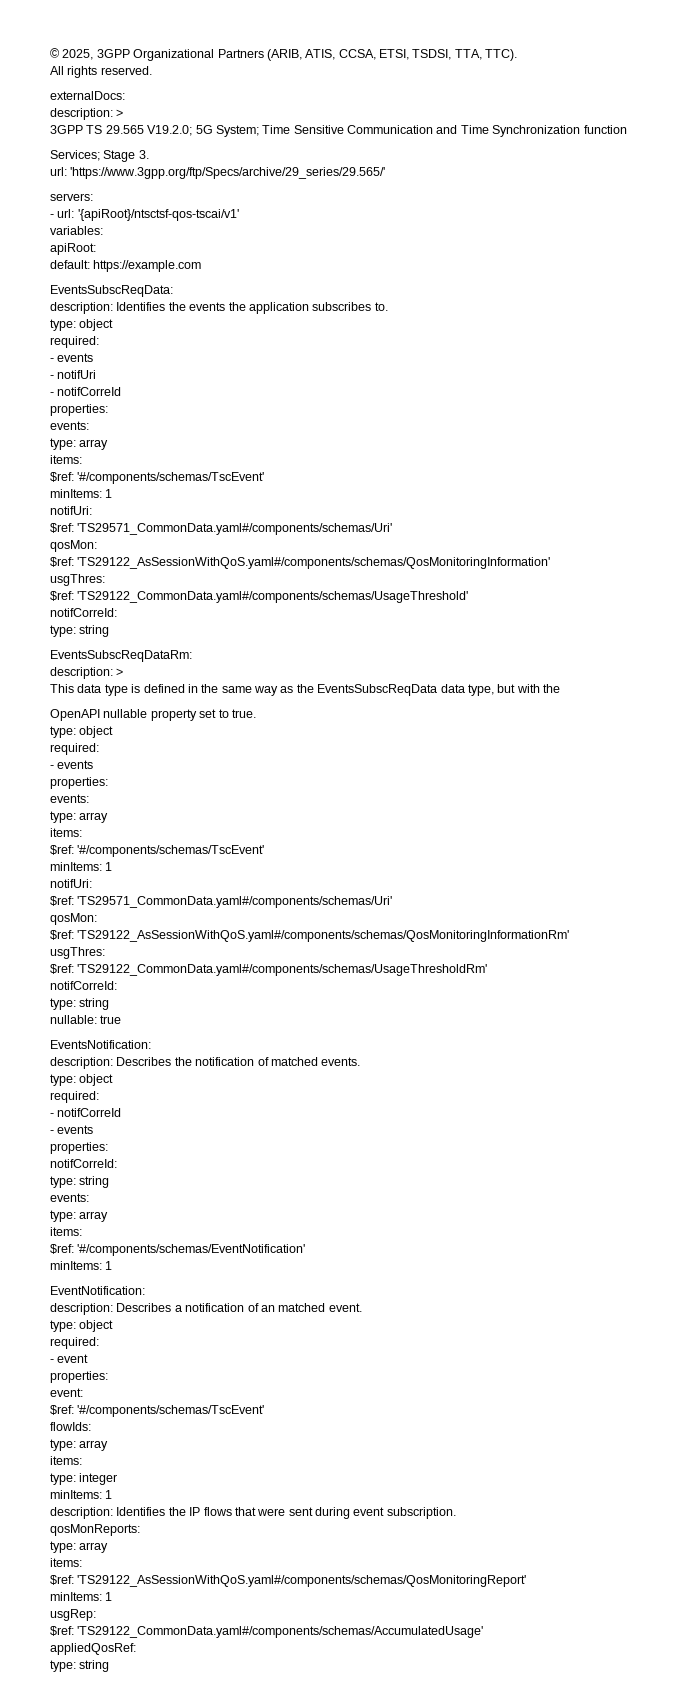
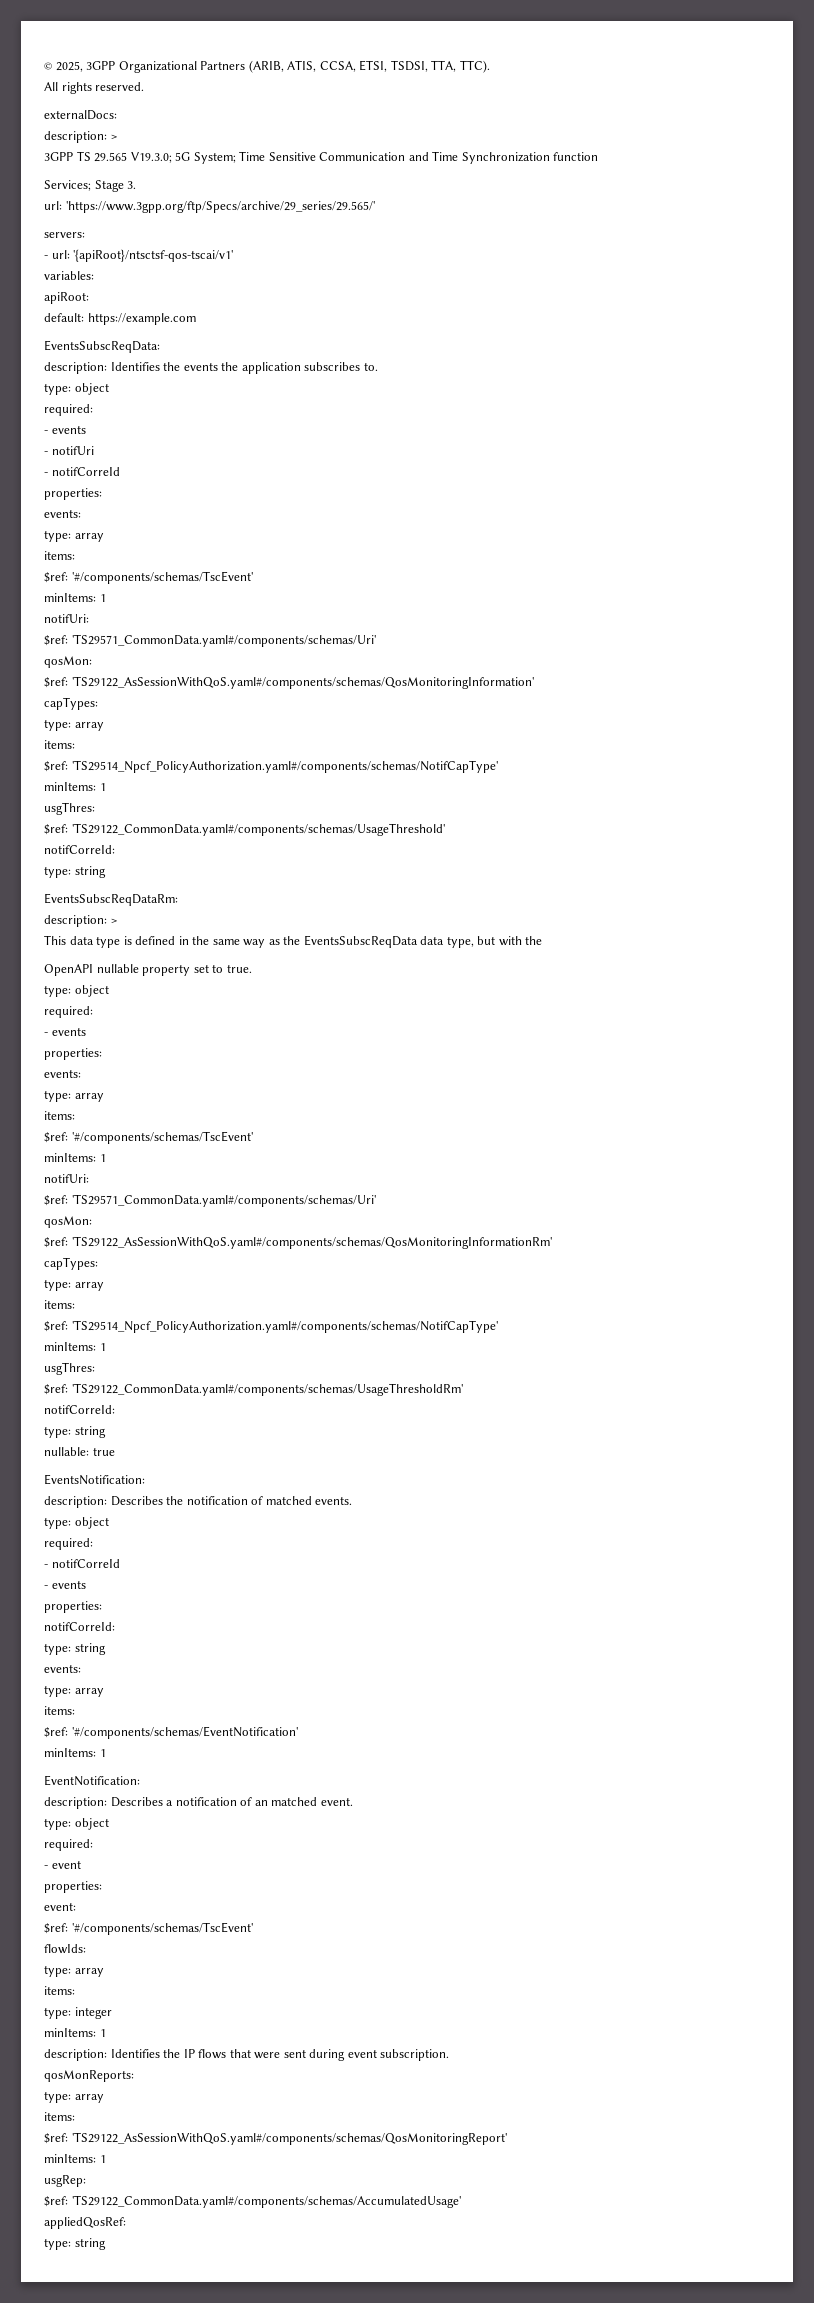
- 3GPP TS 29.565 V19.2.0; 5G System; Time Sensitive Communication and Time Synchronization function
+ 3GPP TS 29.565 V19.3.0; 5G System; Time Sensitive Communication and Time Synchronization function
  $ref: 'TS29122_AsSessionWithQoS.yaml#/components/schemas/QosMonitoringInformation'
+ capTypes:
+ type: array
+ items:
+ $ref: 'TS29514_Npcf_PolicyAuthorization.yaml#/components/schemas/NotifCapType'
+ minItems: 1
  $ref: 'TS29122_AsSessionWithQoS.yaml#/components/schemas/QosMonitoringInformationRm'
+ capTypes:
+ type: array
+ items:
+ $ref: 'TS29514_Npcf_PolicyAuthorization.yaml#/components/schemas/NotifCapType'
+ minItems: 1

